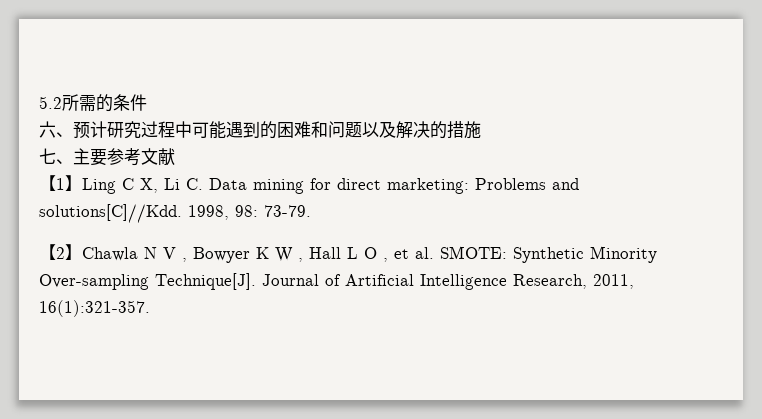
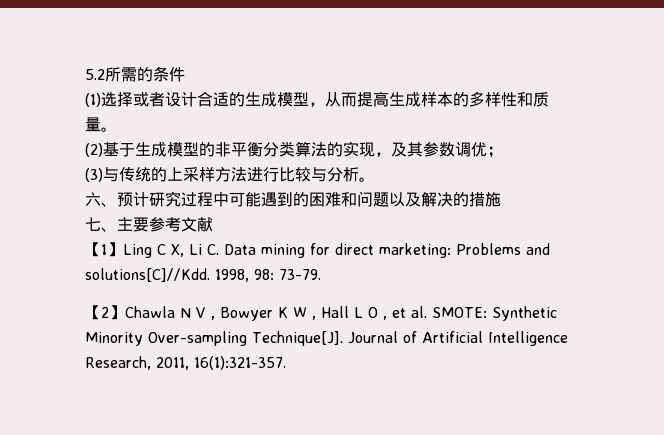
+ (1)选择或者设计合适的生成模型，从而提高生成样本的多样性和质量。
+ (2)基于生成模型的非平衡分类算法的实现，及其参数调优；
+ (3)与传统的上采样方法进行比较与分析。

